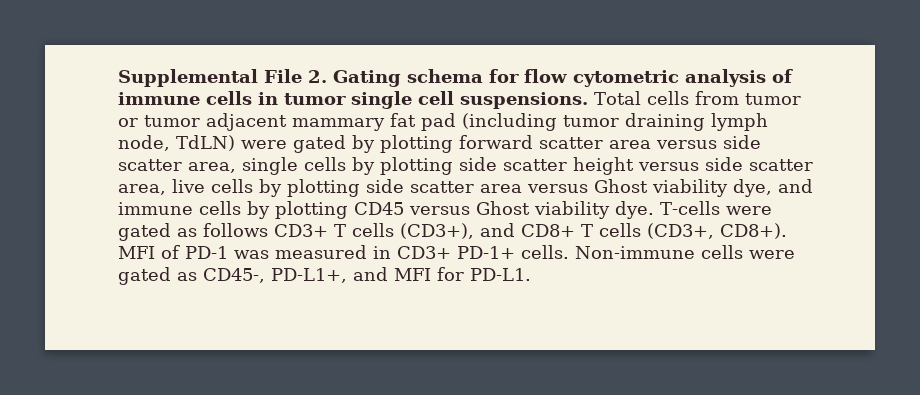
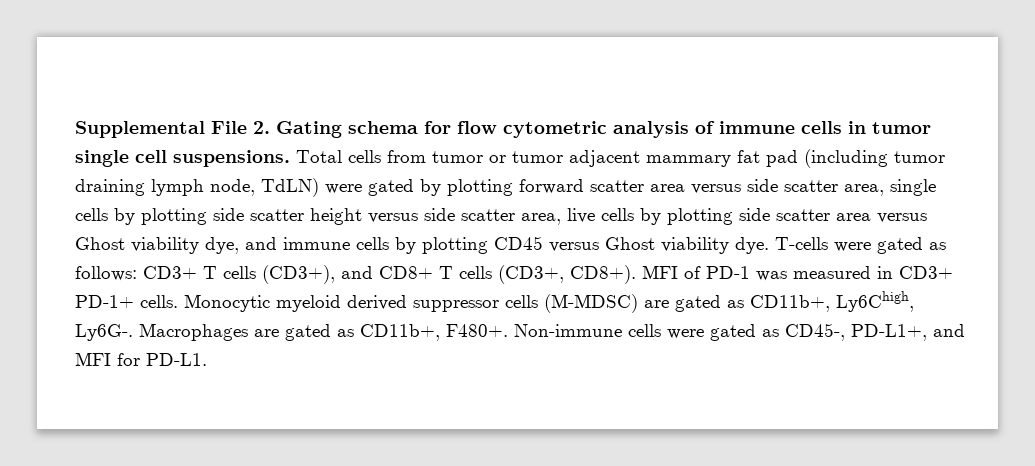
- T-cells were gated as follows CD3+ T cells (CD3+), and CD8+ T cells (CD3+, CD8+).
+ T-cells were gated as follows: CD3+ T cells (CD3+), and CD8+ T cells (CD3+, CD8+).
+ Monocytic myeloid derived suppressor cells (M-MDSC) are gated as CD11b+, Ly6Chigh, Ly6G-. Macrophages are gated as CD11b+, F480+.

